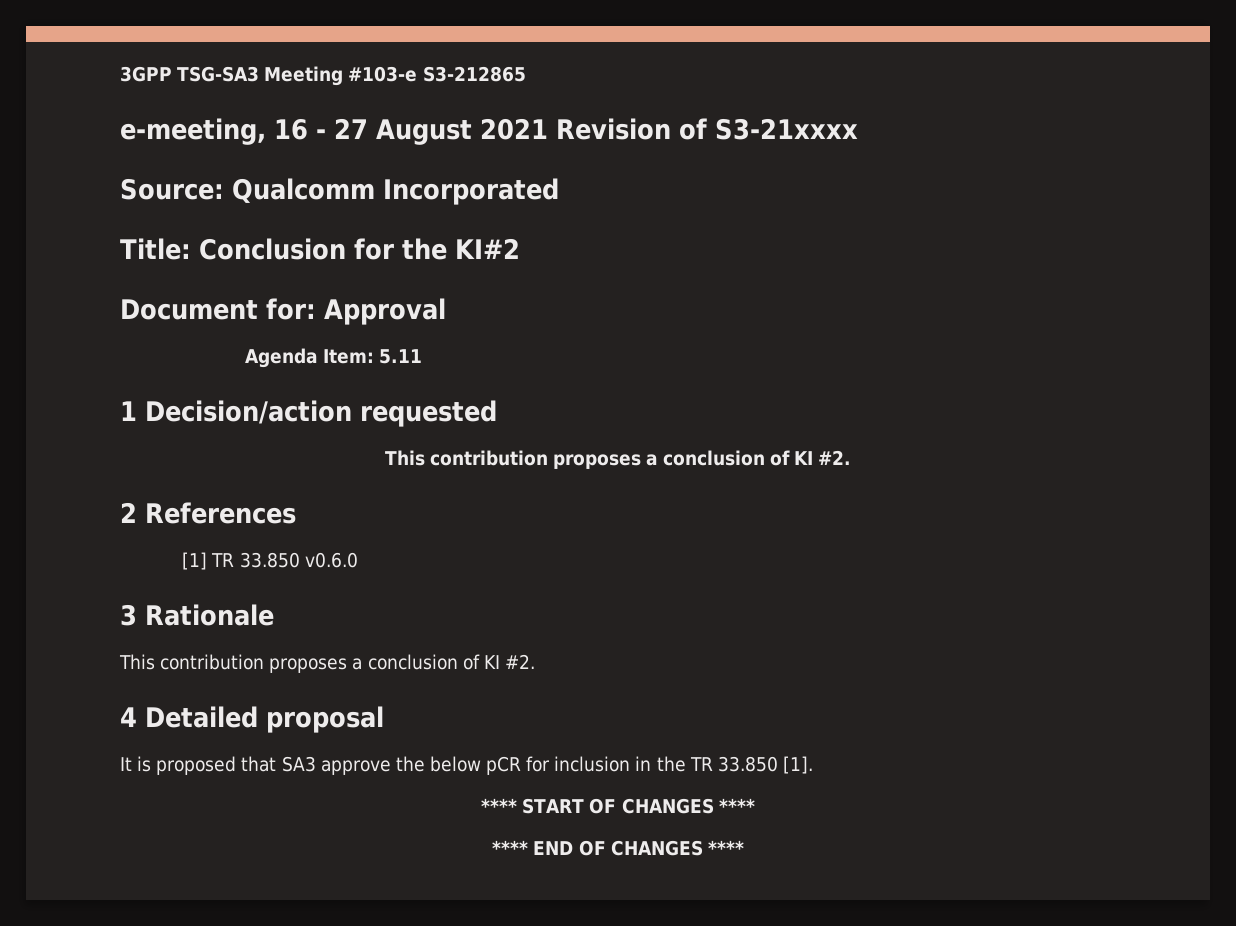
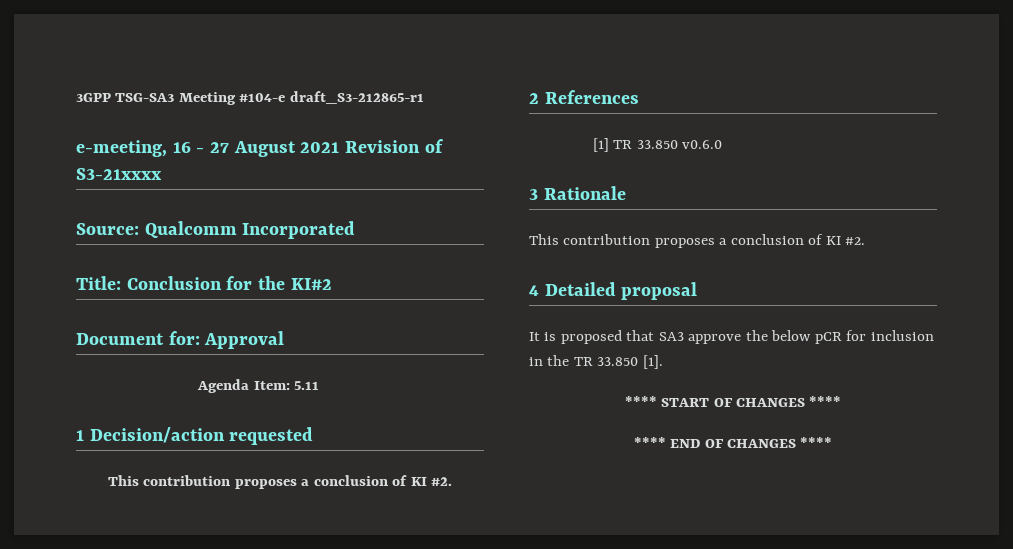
- 3GPP TSG-SA3 Meeting #103-e S3-212865
+ 3GPP TSG-SA3 Meeting #104-e draft_S3-212865-r1

